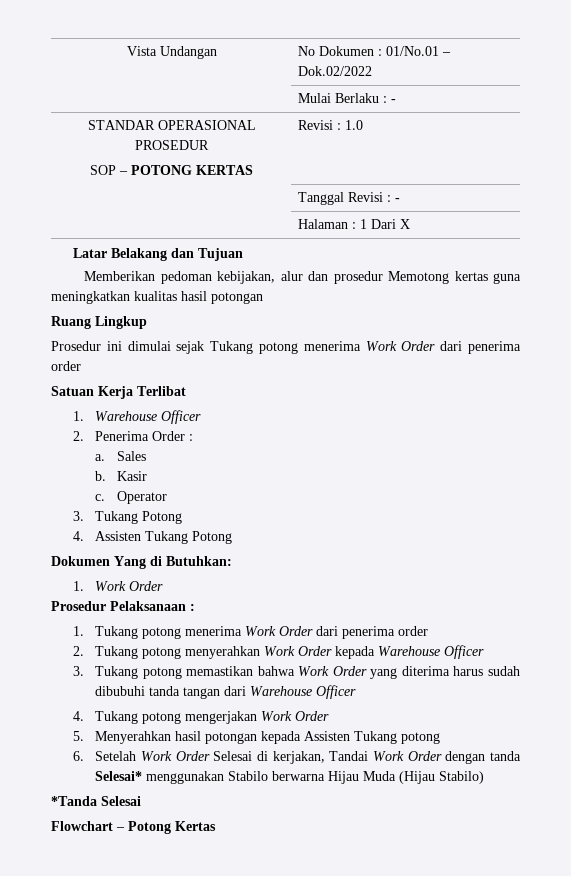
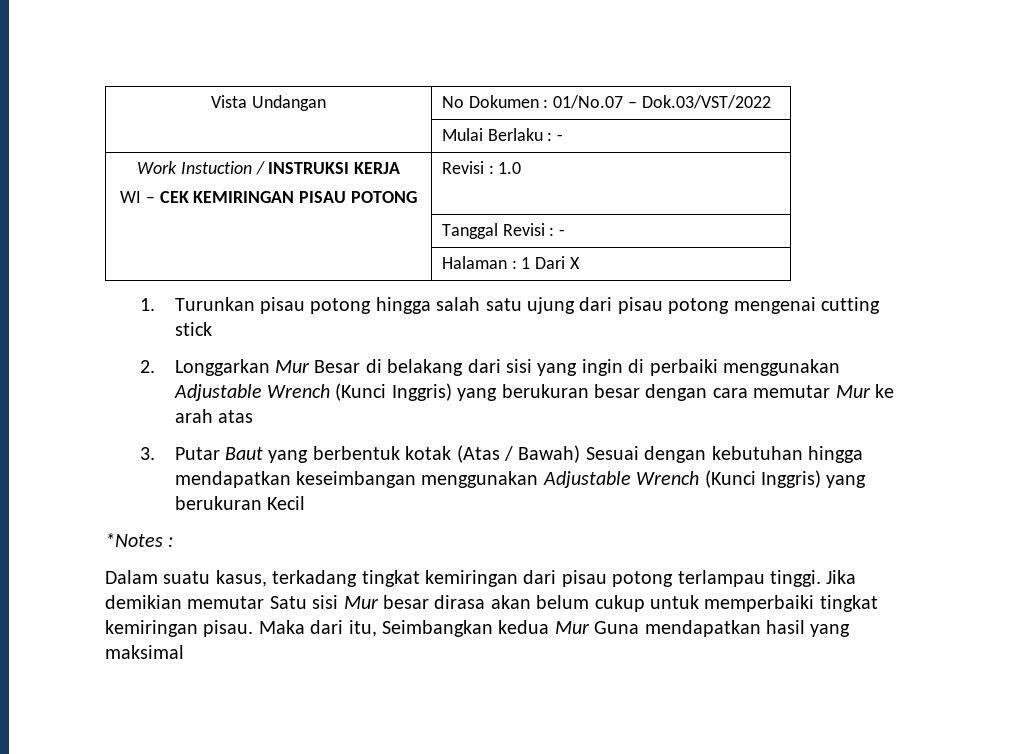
- Vista Undangan | No Dokumen : 01/No.01 – Dok.02/2022
+ Vista Undangan | No Dokumen : 01/No.07 – Dok.03/VST/2022
- STANDAR OPERASIONAL PROSEDUR
- SOP – POTONG KERTAS | Revisi : 1.0
+ Work Instuction / INSTRUKSI KERJA
+ WI – CEK KEMIRINGAN PISAU POTONG | Revisi : 1.0
- Latar Belakang dan Tujuan
- Memberikan pedoman kebijakan, alur dan prosedur Memotong kertas guna meningkatkan kualitas hasil potongan
- Ruang Lingkup
- Prosedur ini dimulai sejak Tukang potong menerima Work Order dari penerima order
- Satuan Kerja Terlibat
- 1. Warehouse Officer
- 2. Penerima Order :
- a. Sales
- b. Kasir
- c. Operator
- 3. Tukang Potong
- 4. Assisten Tukang Potong
- Dokumen Yang di Butuhkan:
- 1. Work Order
- Prosedur Pelaksanaan :
- 1. Tukang potong menerima Work Order dari penerima order
- 2. Tukang potong menyerahkan Work Order kepada Warehouse Officer
- 3. Tukang potong memastikan bahwa Work Order yang diterima harus sudah dibubuhi tanda tangan dari Warehouse Officer
- 4. Tukang potong mengerjakan Work Order
- 5. Menyerahkan hasil potongan kepada Assisten Tukang potong
- 6. Setelah Work Order Selesai di kerjakan, Tandai Work Order dengan tanda Selesai* menggunakan Stabilo berwarna Hijau Muda (Hijau Stabilo)
- *Tanda Selesai
- Flowchart – Potong Kertas
+ 1. Turunkan pisau potong hingga salah satu ujung dari pisau potong mengenai cutting stick
+ 2. Longgarkan Mur Besar di belakang dari sisi yang ingin di perbaiki menggunakan Adjustable Wrench (Kunci Inggris) yang berukuran besar dengan cara memutar Mur ke arah atas
+ 3. Putar Baut yang berbentuk kotak (Atas / Bawah) Sesuai dengan kebutuhan hingga mendapatkan keseimbangan menggunakan Adjustable Wrench (Kunci Inggris) yang berukuran Kecil
+ *Notes :
+ Dalam suatu kasus, terkadang tingkat kemiringan dari pisau potong terlampau tinggi. Jika demikian memutar Satu sisi Mur besar dirasa akan belum cukup untuk memperbaiki tingkat kemiringan pisau. Maka dari itu, Seimbangkan kedua Mur Guna mendapatkan hasil yang maksimal

